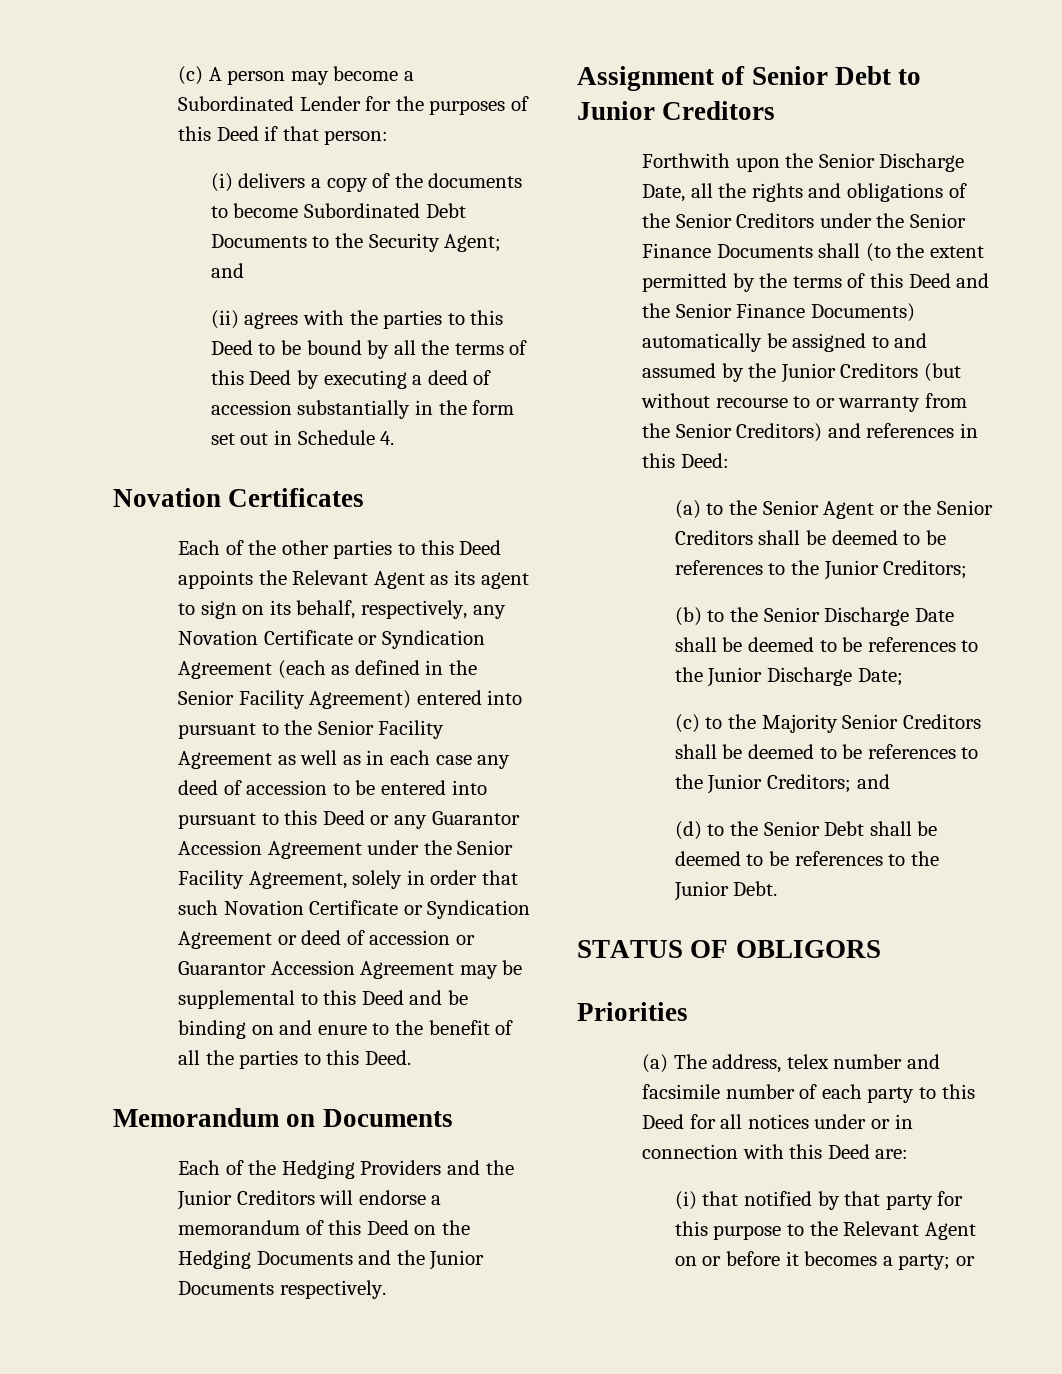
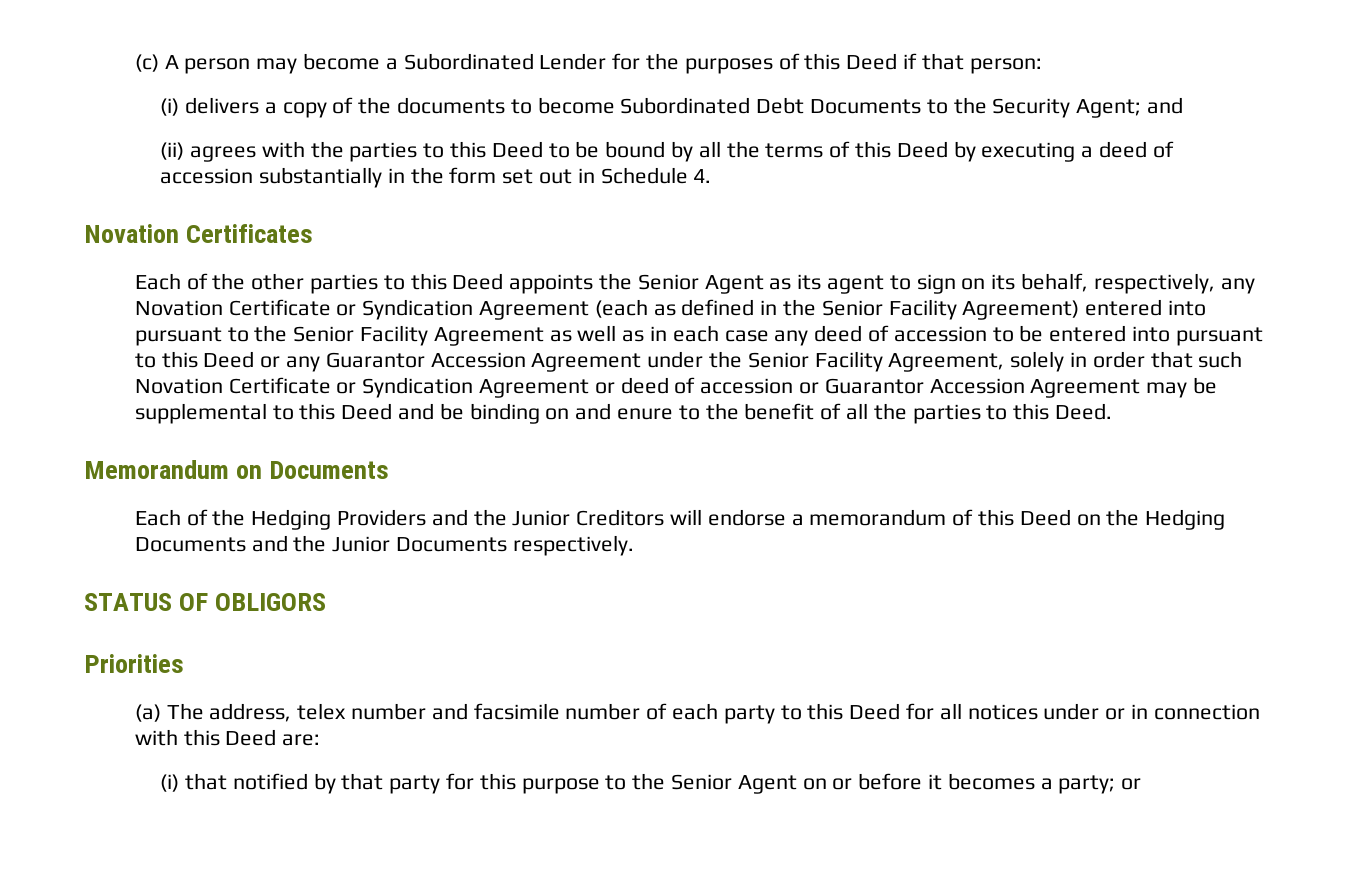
- Each of the other parties to this Deed appoints the Relevant Agent as its agent to sign on its behalf, respectively, any Novation Certificate or Syndication Agreement (each as defined in the Senior Facility Agreement) entered into pursuant to the Senior Facility Agreement as well as in each case any deed of accession to be entered into pursuant to this Deed or any Guarantor Accession Agreement under the Senior Facility Agreement, solely in order that such Novation Certificate or Syndication Agreement or deed of accession or Guarantor Accession Agreement may be supplemental to this Deed and be binding on and enure to the benefit of all the parties to this Deed.
+ Each of the other parties to this Deed appoints the Senior Agent as its agent to sign on its behalf, respectively, any Novation Certificate or Syndication Agreement (each as defined in the Senior Facility Agreement) entered into pursuant to the Senior Facility Agreement as well as in each case any deed of accession to be entered into pursuant to this Deed or any Guarantor Accession Agreement under the Senior Facility Agreement, solely in order that such Novation Certificate or Syndication Agreement or deed of accession or Guarantor Accession Agreement may be supplemental to this Deed and be binding on and enure to the benefit of all the parties to this Deed.
- Assignment of Senior Debt to Junior Creditors
- Forthwith upon the Senior Discharge Date, all the rights and obligations of the Senior Creditors under the Senior Finance Documents shall (to the extent permitted by the terms of this Deed and the Senior Finance Documents) automatically be assigned to and assumed by the Junior Creditors (but without recourse to or warranty from the Senior Creditors) and references in this Deed:
- (a) to the Senior Agent or the Senior Creditors shall be deemed to be references to the Junior Creditors;
- (b) to the Senior Discharge Date shall be deemed to be references to the Junior Discharge Date;
- (c) to the Majority Senior Creditors shall be deemed to be references to the Junior Creditors; and
- (d) to the Senior Debt shall be deemed to be references to the Junior Debt.
- (i) that notified by that party for this purpose to the Relevant Agent on or before it becomes a party; or
+ (i) that notified by that party for this purpose to the Senior Agent on or before it becomes a party; or

